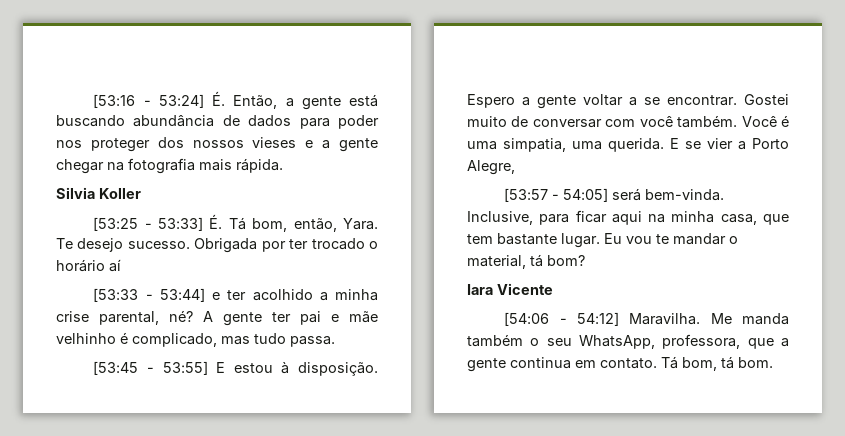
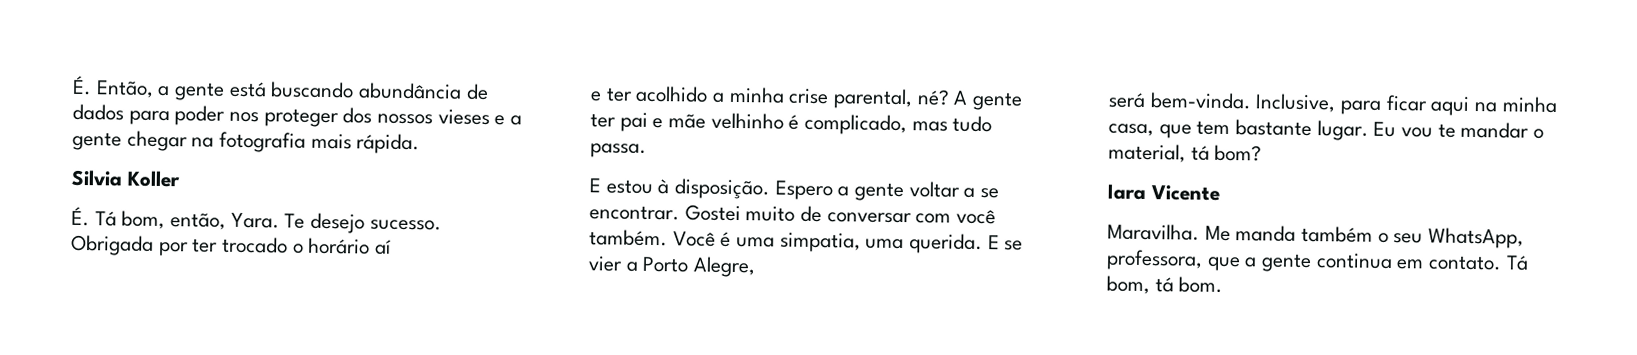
- [53:16 - 53:24] É. Então, a gente está buscando abundância de dados para poder nos proteger dos nossos vieses e a gente chegar na fotografia mais rápida.
+ É. Então, a gente está buscando abundância de dados para poder nos proteger dos nossos vieses e a gente chegar na fotografia mais rápida.
- [53:25 - 53:33] É. Tá bom, então, Yara.
+ É. Tá bom, então, Yara.
- [53:33 - 53:44] e ter acolhido a minha crise parental, né?
+ e ter acolhido a minha crise parental, né?
- [53:45 - 53:55] E estou à disposição.
+ E estou à disposição.
- [53:57 - 54:05] será bem-vinda.
+ será bem-vinda.
- [54:06 - 54:12] Maravilha.
+ Maravilha.

